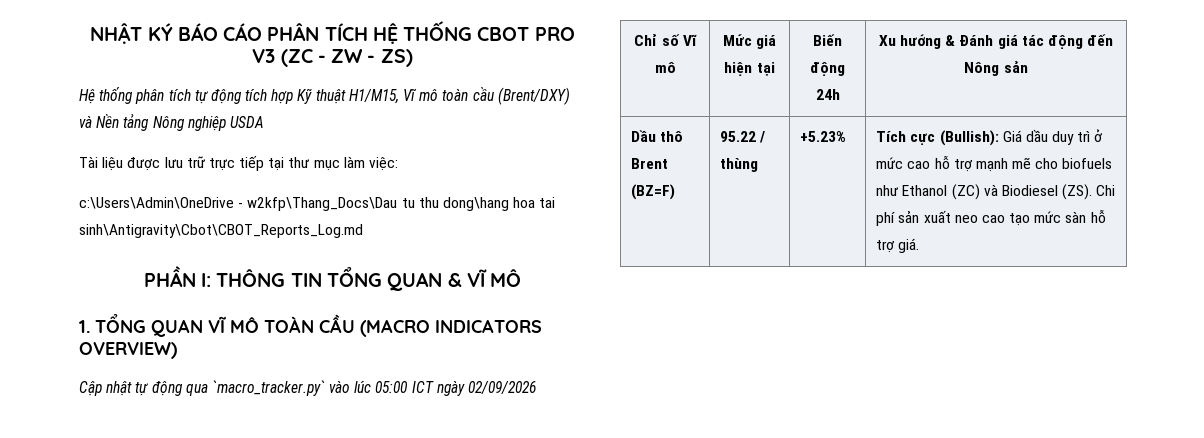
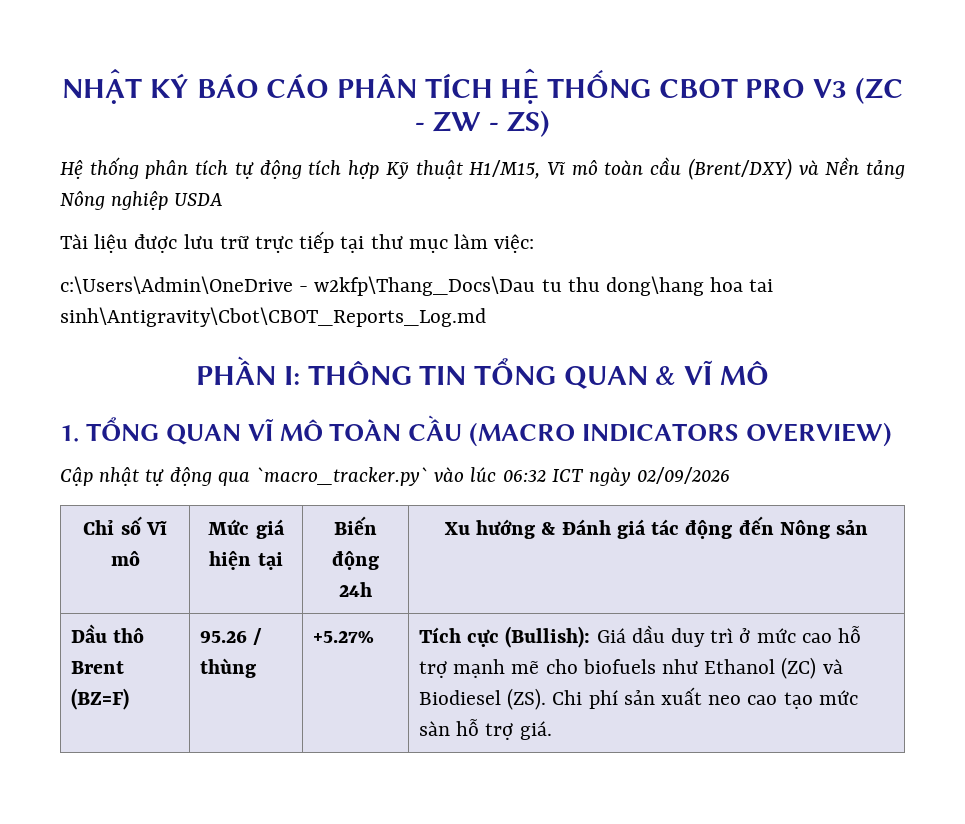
- Cập nhật tự động qua `macro_tracker.py` vào lúc 05:00 ICT ngày 02/09/2026
+ Cập nhật tự động qua `macro_tracker.py` vào lúc 06:32 ICT ngày 02/09/2026
- 95.22 / thùng
+ 95.26 / thùng
- +5.23%
+ +5.27%

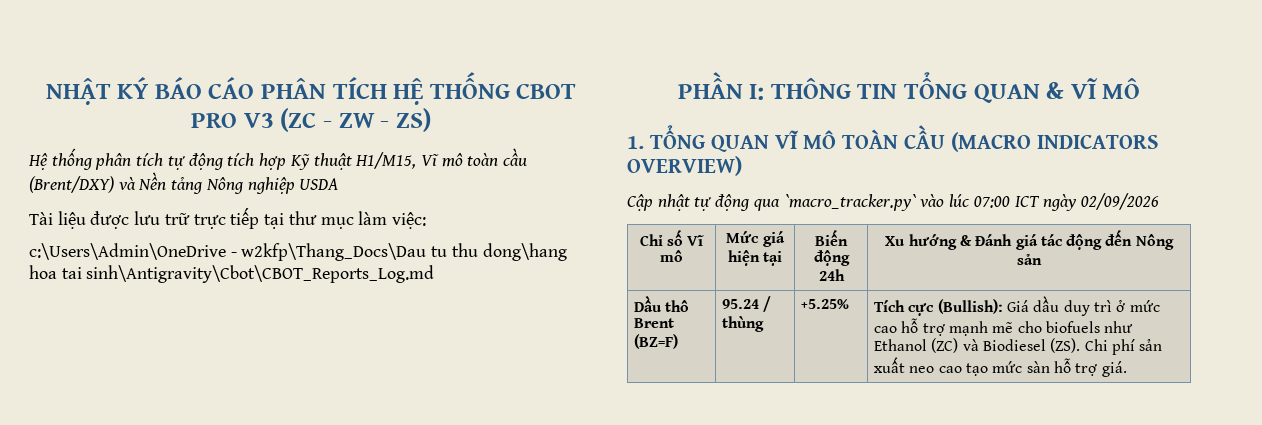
- Cập nhật tự động qua `macro_tracker.py` vào lúc 06:32 ICT ngày 02/09/2026
+ Cập nhật tự động qua `macro_tracker.py` vào lúc 07:00 ICT ngày 02/09/2026
- 95.26 / thùng
+ 95.24 / thùng
- +5.27%
+ +5.25%

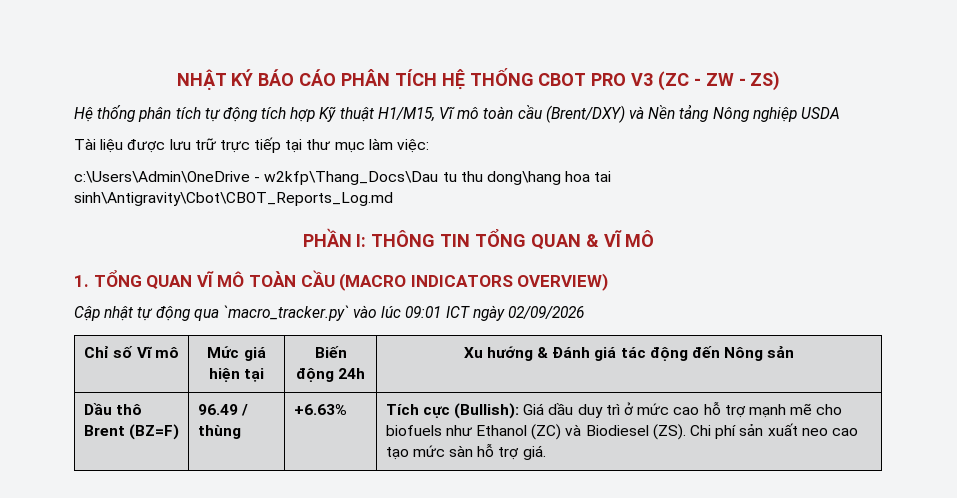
- Cập nhật tự động qua `macro_tracker.py` vào lúc 07:00 ICT ngày 02/09/2026
+ Cập nhật tự động qua `macro_tracker.py` vào lúc 09:01 ICT ngày 02/09/2026
- 95.24 / thùng
+ 96.49 / thùng
- +5.25%
+ +6.63%

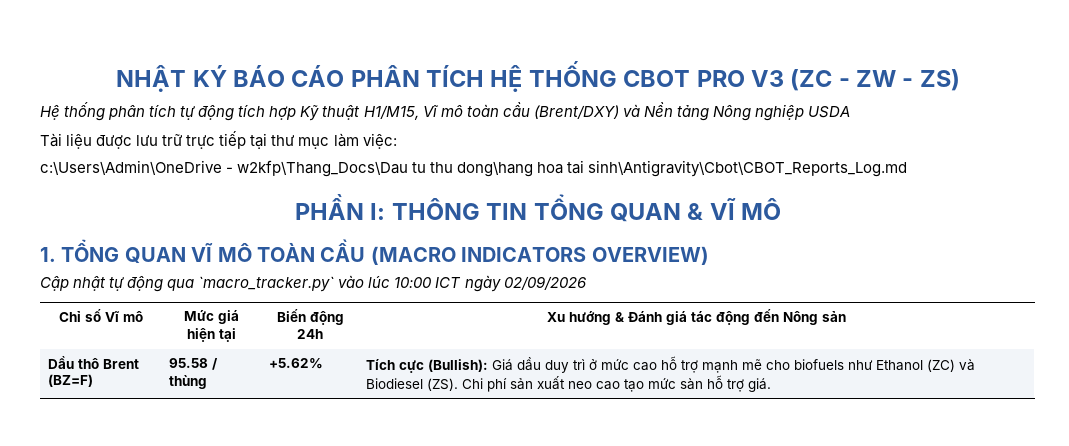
- Cập nhật tự động qua `macro_tracker.py` vào lúc 09:01 ICT ngày 02/09/2026
+ Cập nhật tự động qua `macro_tracker.py` vào lúc 10:00 ICT ngày 02/09/2026
- 96.49 / thùng
+ 95.58 / thùng
- +6.63%
+ +5.62%

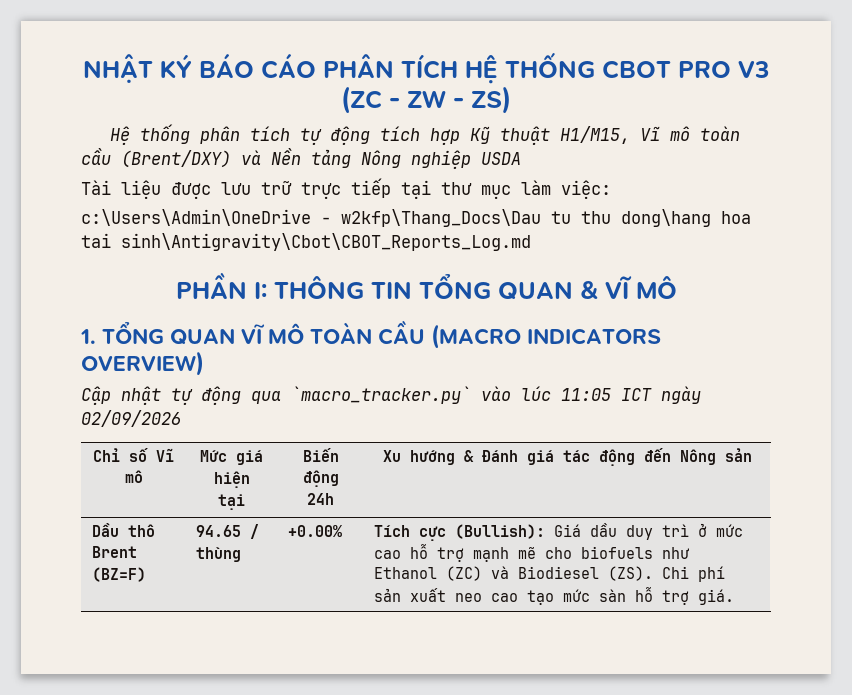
- Cập nhật tự động qua `macro_tracker.py` vào lúc 10:00 ICT ngày 02/09/2026
+ Cập nhật tự động qua `macro_tracker.py` vào lúc 11:05 ICT ngày 02/09/2026
- 95.58 / thùng
+ 94.65 / thùng
- +5.62%
+ +0.00%

